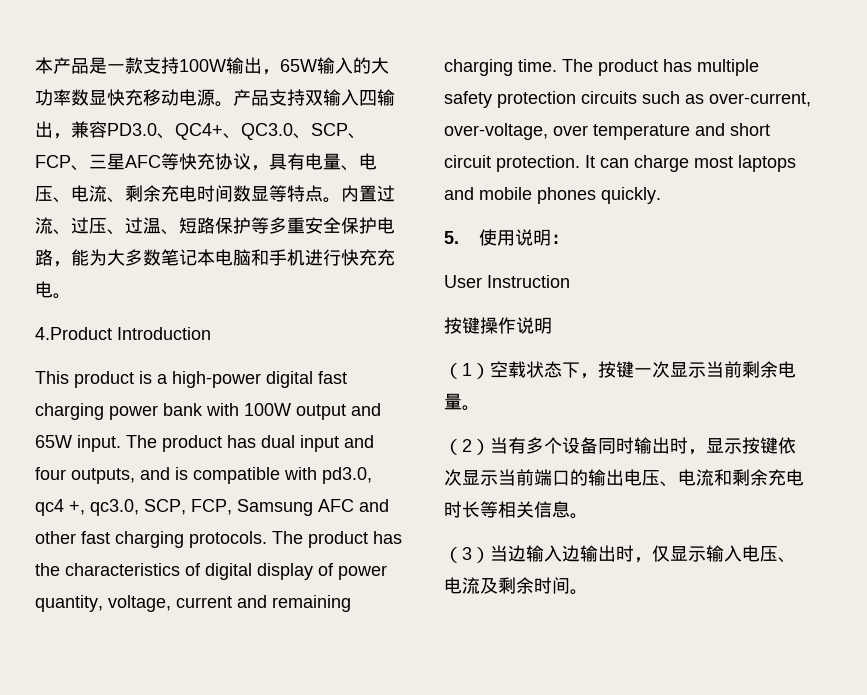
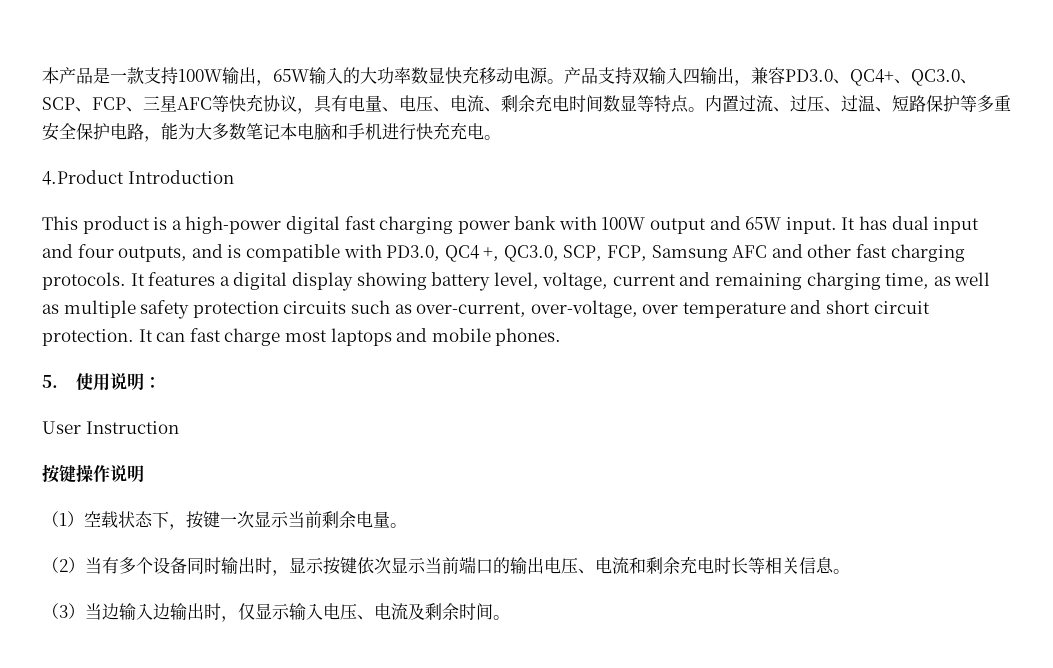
- The product has dual input and four outputs, and is compatible with pd3.0, qc4 +, qc3.0, SCP, FCP, Samsung AFC and other fast charging protocols.
+ It has dual input and four outputs, and is compatible with PD3.0, QC4 +, QC3.0, SCP, FCP, Samsung AFC and other fast charging protocols.
- The product has the characteristics of digital display of power quantity, voltage, current and remaining charging time. The product has multiple safety protection circuits such as over-current, over-voltage, over temperature and short circuit protection.
+ It features a digital display showing battery level, voltage, current and remaining charging time, as well as multiple safety protection circuits such as over-current, over-voltage, over temperature and short circuit protection.
- It can charge most laptops and mobile phones quickly.
+ It can fast charge most laptops and mobile phones.

